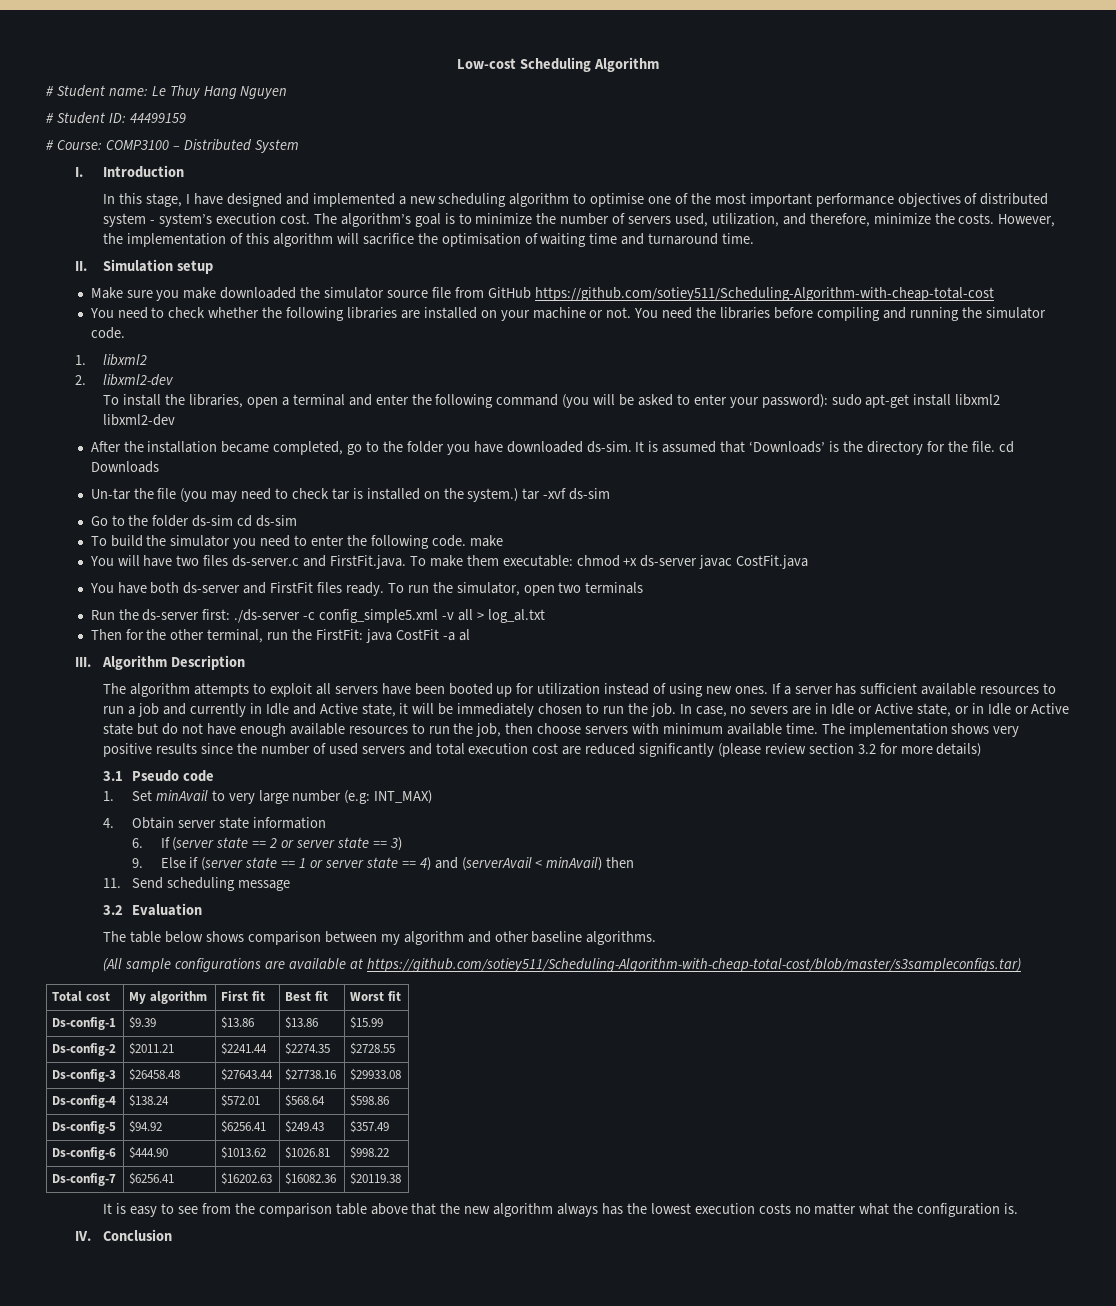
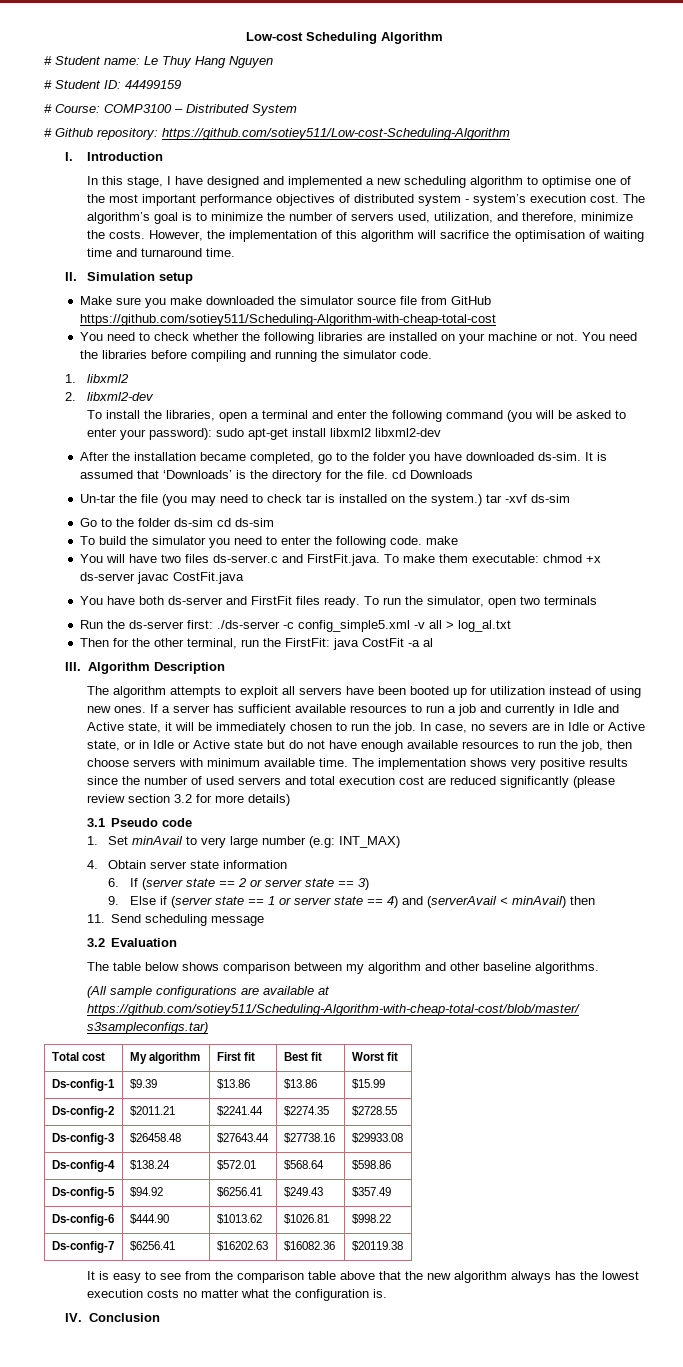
+ # Github repository: https://github.com/sotiey511/Low-cost-Scheduling-Algorithm

